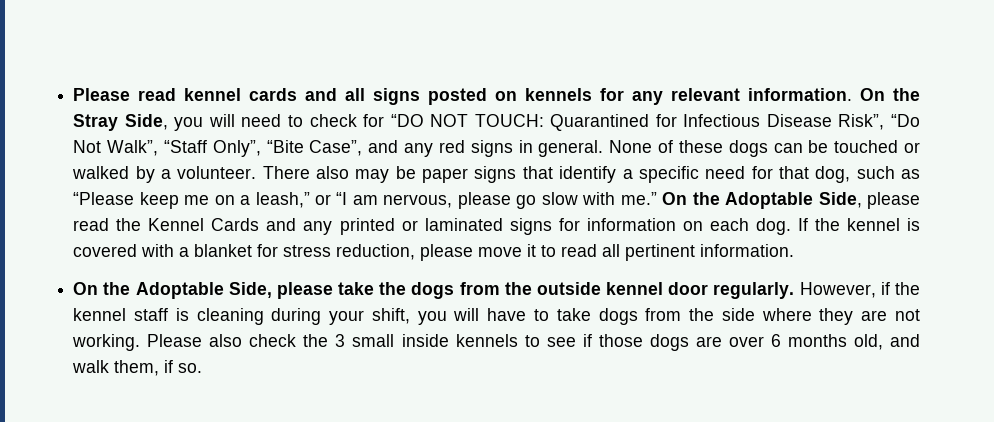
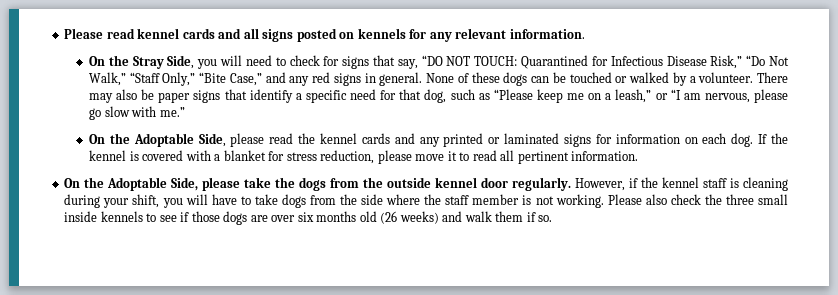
- Please read kennel cards and all signs posted on kennels for any relevant information. On the Stray Side, you will need to check for “DO NOT TOUCH: Quarantined for Infectious Disease Risk”, “Do Not Walk”, “Staff Only”, “Bite Case”, and any red signs in general.
+ Please read kennel cards and all signs posted on kennels for any relevant information.
+ On the Stray Side, you will need to check for signs that say, “DO NOT TOUCH: Quarantined for Infectious Disease Risk,” “Do Not Walk,” “Staff Only,” “Bite Case,” and any red signs in general.
- There also may be paper signs that identify a specific need for that dog, such as “Please keep me on a leash,” or “I am nervous, please go slow with me.” On the Adoptable Side, please read the Kennel Cards and any printed or laminated signs for information on each dog.
+ There may also be paper signs that identify a specific need for that dog, such as “Please keep me on a leash,” or “I am nervous, please go slow with me.”
+ On the Adoptable Side, please read the kennel cards and any printed or laminated signs for information on each dog.
- However, if the kennel staff is cleaning during your shift, you will have to take dogs from the side where they are not working.
+ However, if the kennel staff is cleaning during your shift, you will have to take dogs from the side where the staff member is not working.
- Please also check the 3 small inside kennels to see if those dogs are over 6 months old, and walk them, if so.
+ Please also check the three small inside kennels to see if those dogs are over six months old (26 weeks) and walk them if so.

